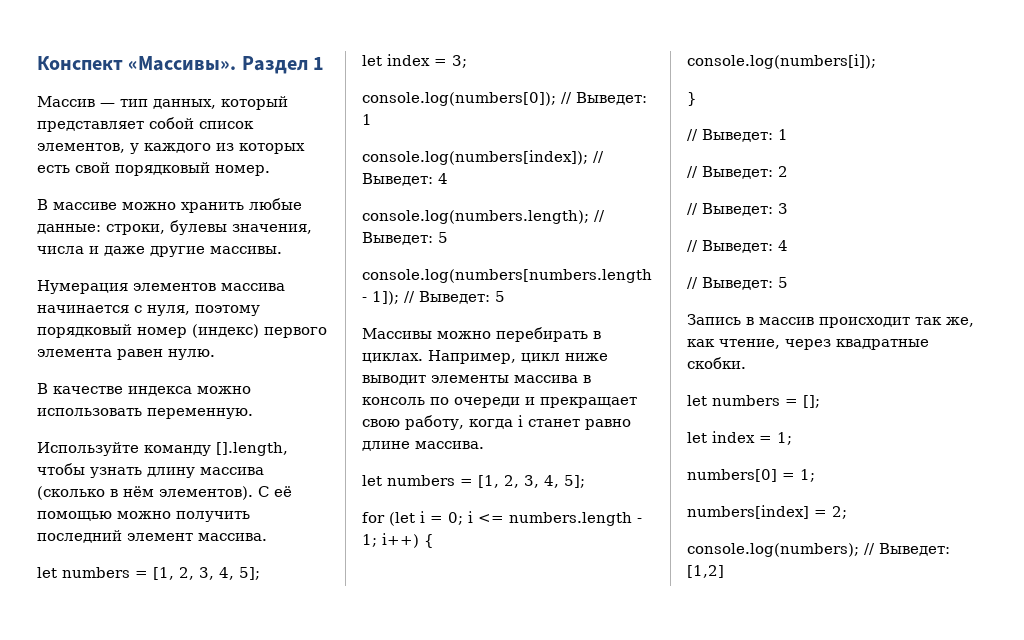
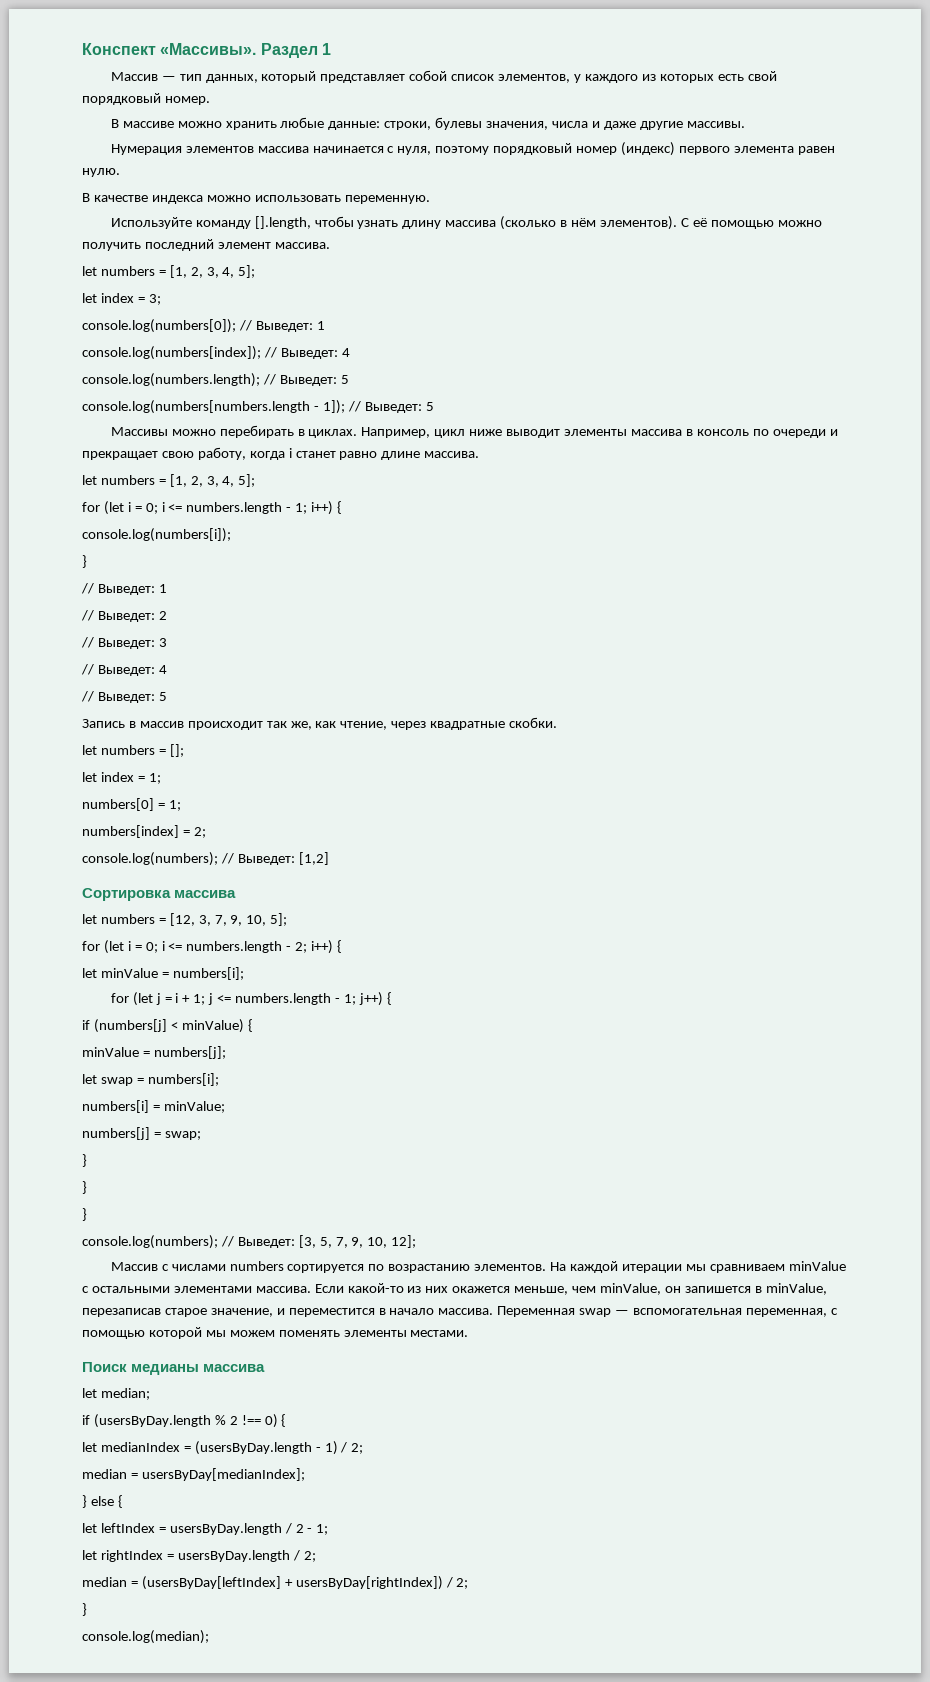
+ Сортировка массива
+ let numbers = [12, 3, 7, 9, 10, 5];
+ for (let i = 0; i <= numbers.length - 2; i++) {
+ let minValue = numbers[i];
+ for (let j = i + 1; j <= numbers.length - 1; j++) {
+ if (numbers[j] < minValue) {
+ minValue = numbers[j];
+ let swap = numbers[i];
+ numbers[i] = minValue;
+ numbers[j] = swap;
+ }
+ }
+ }
+ console.log(numbers); // Выведет: [3, 5, 7, 9, 10, 12];
+ Массив с числами numbers сортируется по возрастанию элементов. На каждой итерации мы сравниваем minValue с остальными элементами массива. Если какой-то из них окажется меньше, чем minValue, он запишется в minValue, перезаписав старое значение, и переместится в начало массива. Переменная swap — вспомогательная переменная, с помощью которой мы можем поменять элементы местами.
+ Поиск медианы массива
+ let median;
+ if (usersByDay.length % 2 !== 0) {
+ let medianIndex = (usersByDay.length - 1) / 2;
+ median = usersByDay[medianIndex];
+ } else {
+ let leftIndex = usersByDay.length / 2 - 1;
+ let rightIndex = usersByDay.length / 2;
+ median = (usersByDay[leftIndex] + usersByDay[rightIndex]) / 2;
+ }
+ console.log(median);

